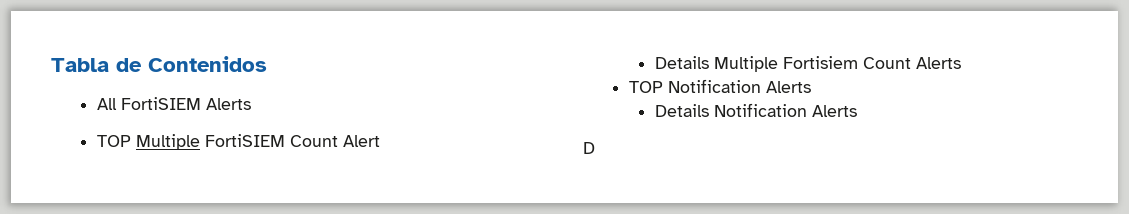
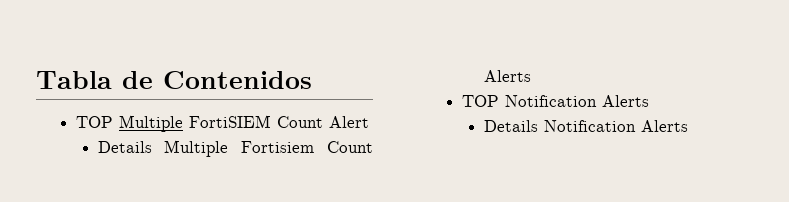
- All FortiSIEM Alerts
- D

